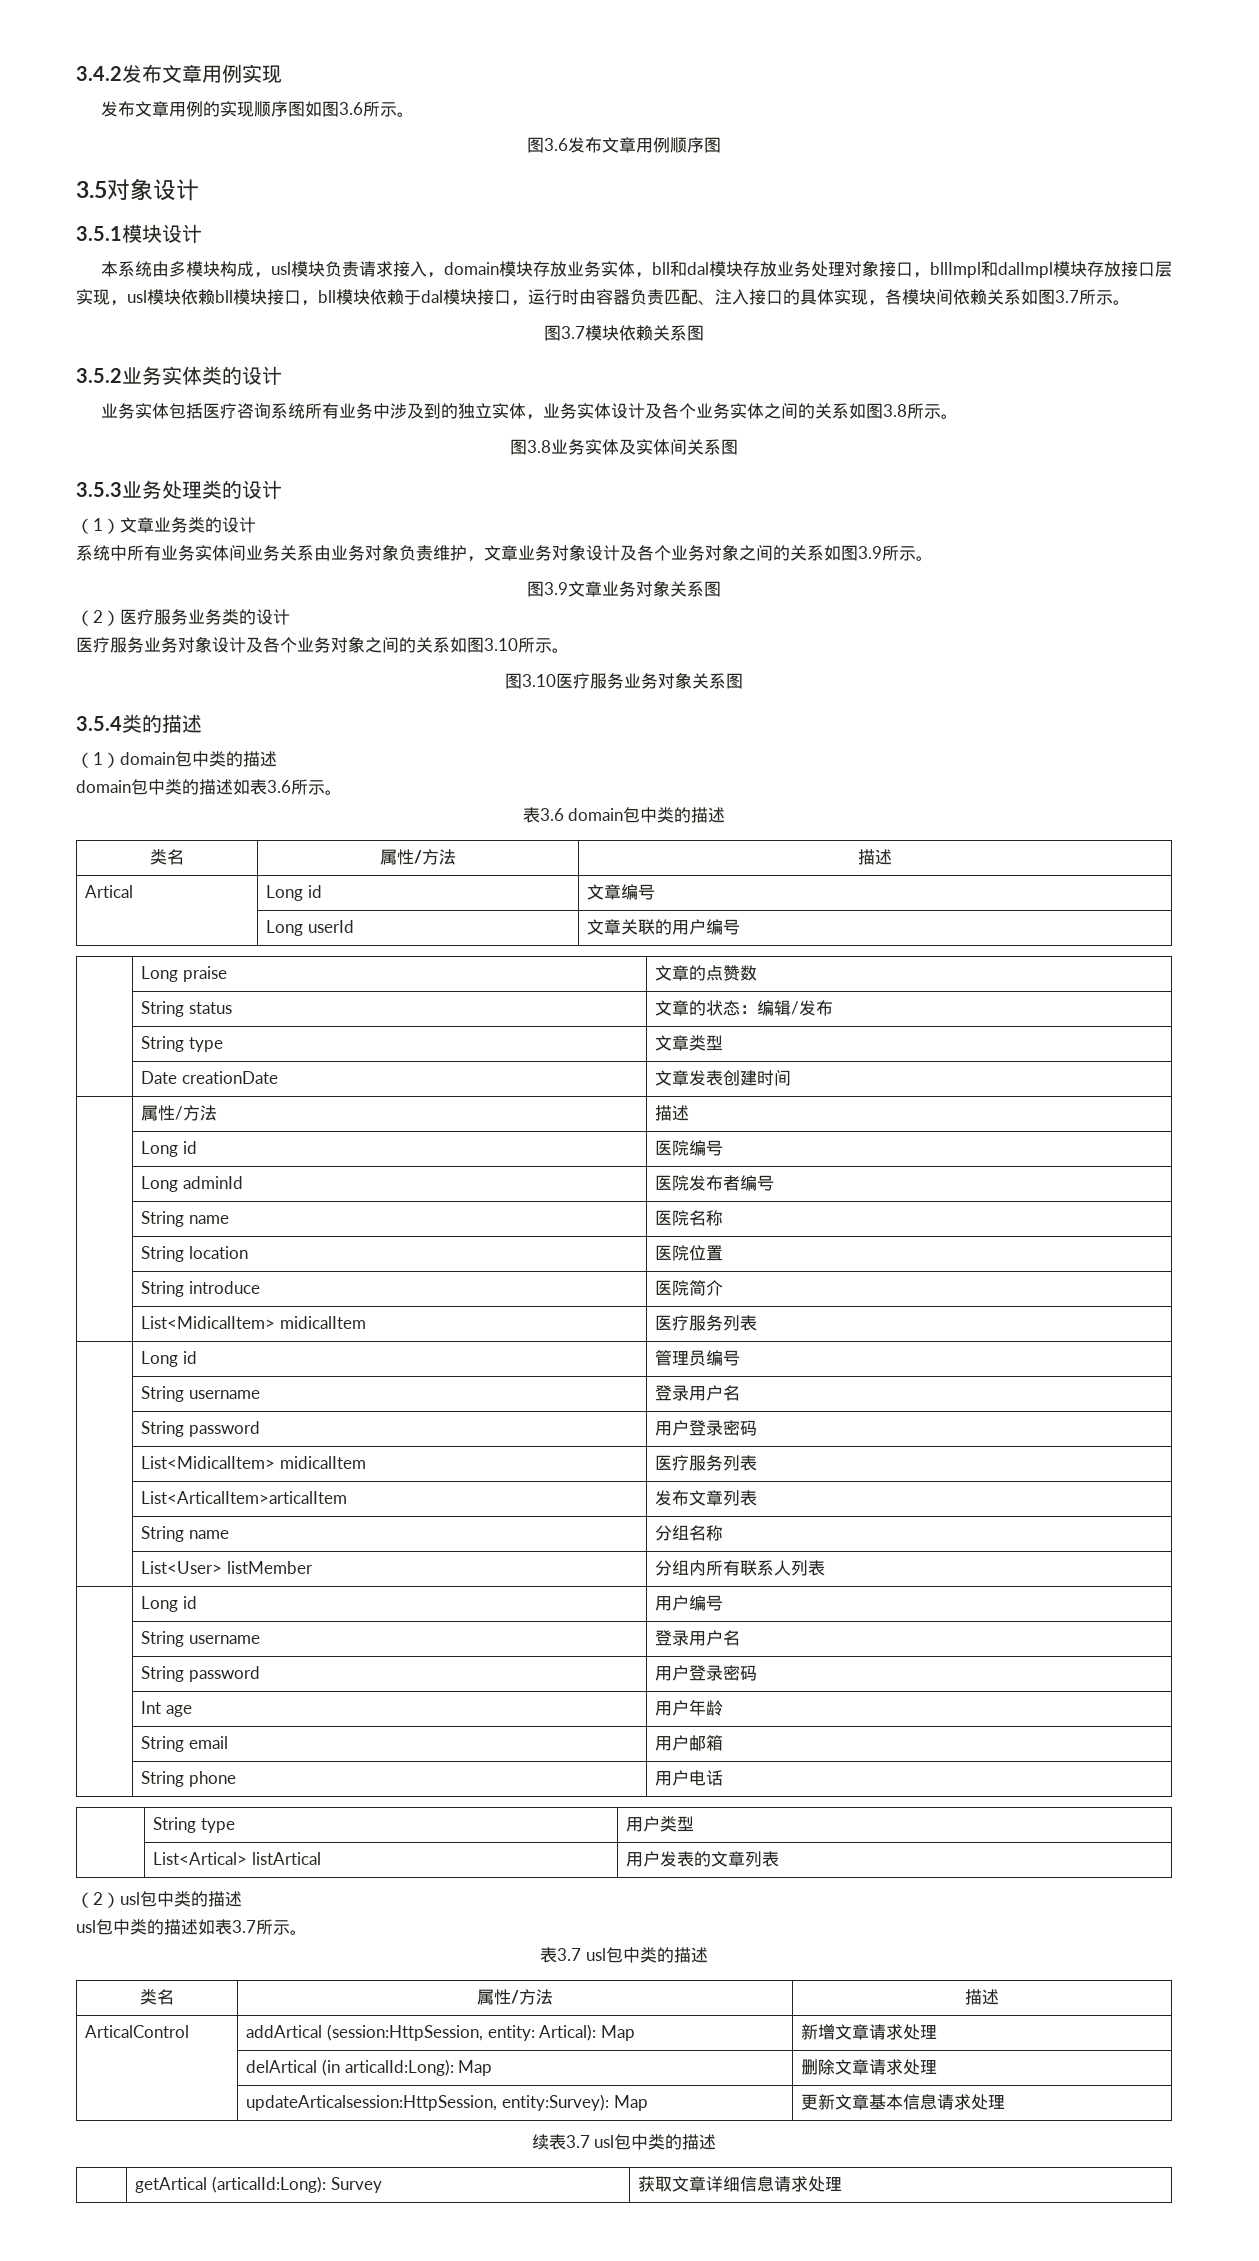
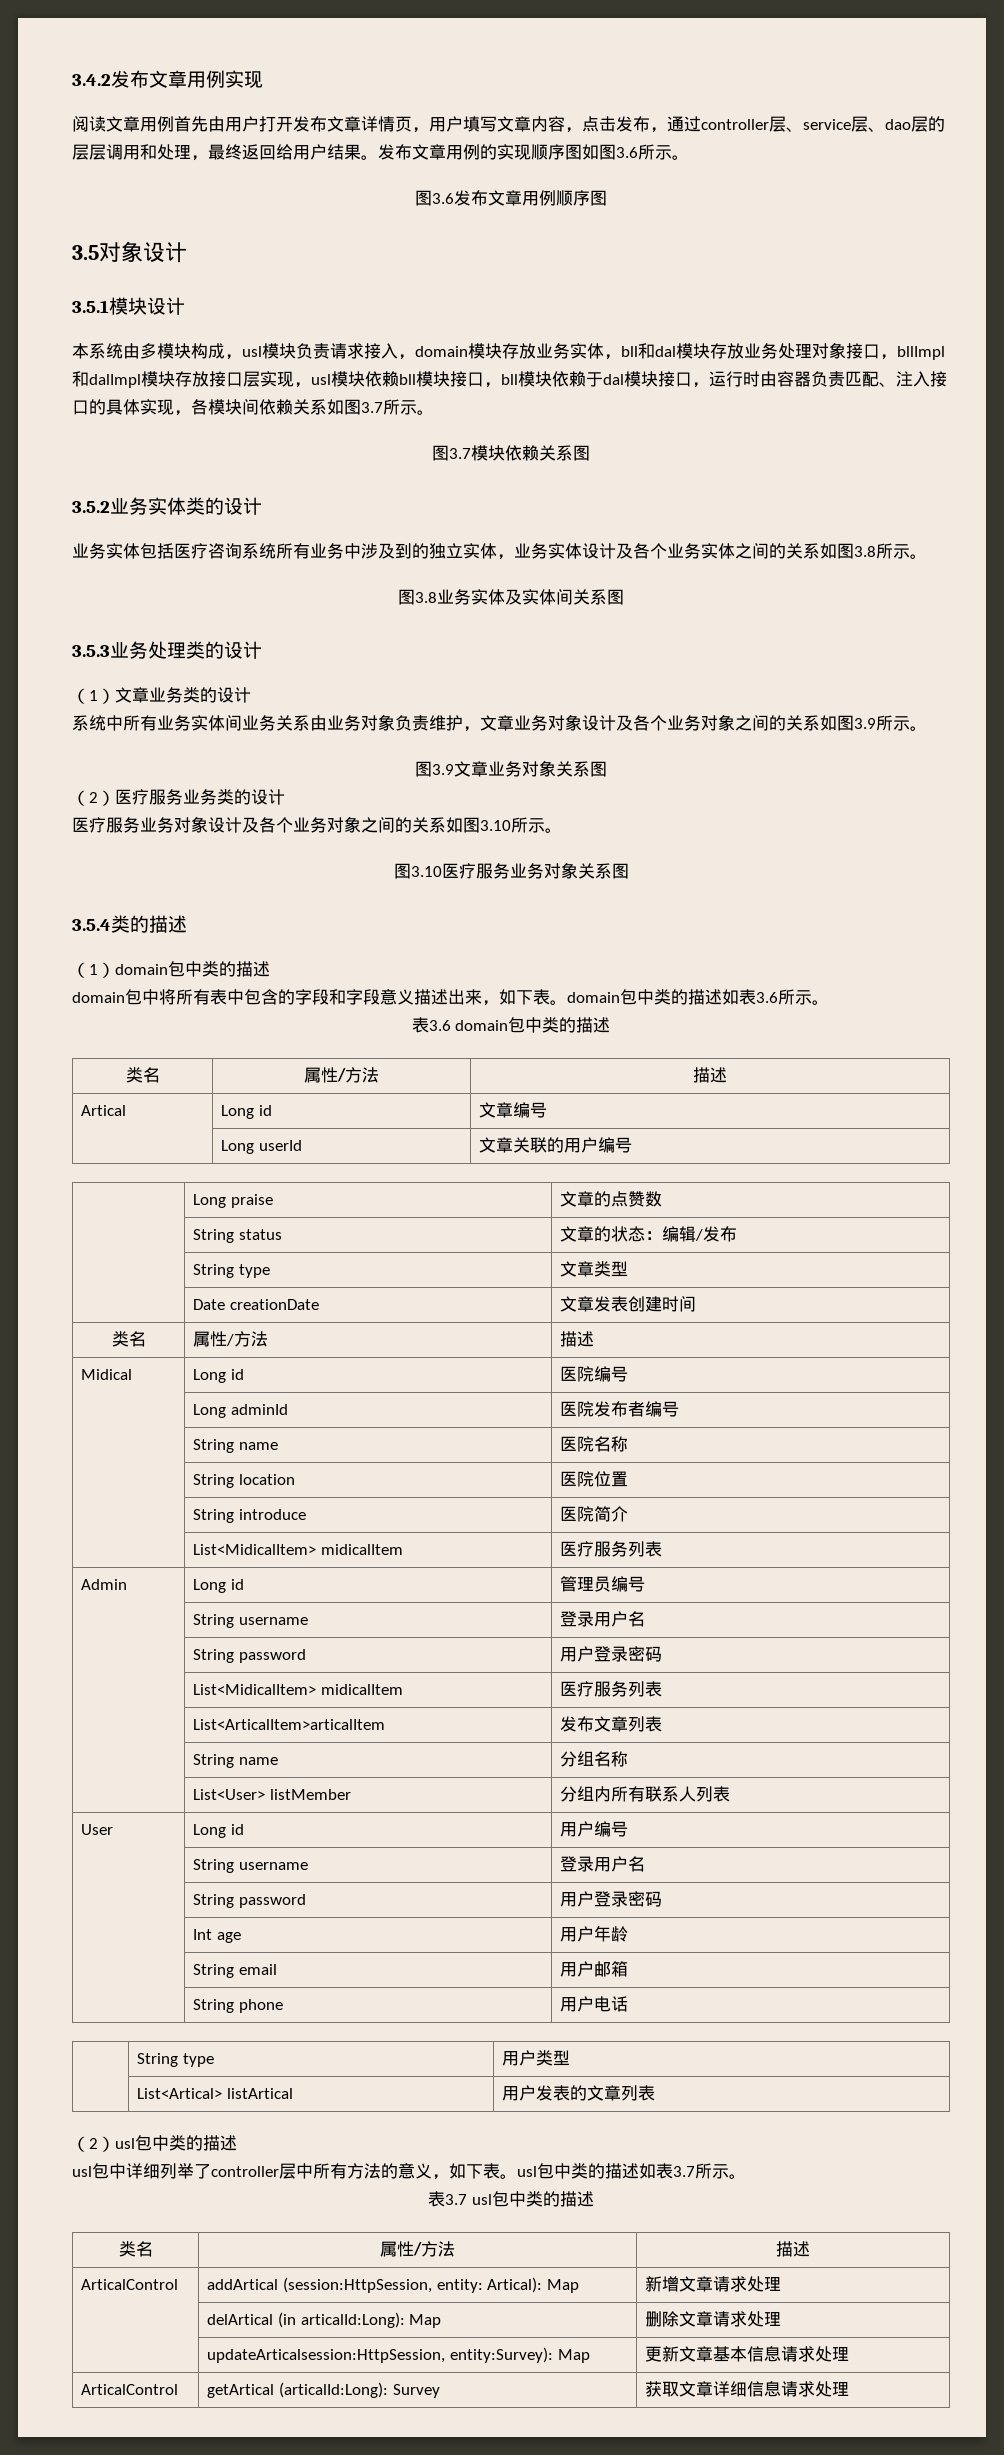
+ 阅读文章用例首先由用户打开发布文章详情页，用户填写文章内容，点击发布，通过controller层、service层、dao层的层层调用和处理，最终返回给用户结果。
- domain包中类的描述如表3.6所示。
+ domain包中将所有表中包含的字段和字段意义描述出来，如下表。domain包中类的描述如表3.6所示。
  | Date creationDate | 文章发表创建时间
- | 属性/方法 | 描述
- | Long id | 医院编号
+ 类名 | 属性/方法 | 描述
+ Midical | Long id | 医院编号
- | Long id | 管理员编号
+ Admin | Long id | 管理员编号
- | Long id | 用户编号
+ User | Long id | 用户编号
- usl包中类的描述如表3.7所示。
+ usl包中详细列举了controller层中所有方法的意义，如下表。usl包中类的描述如表3.7所示。
- 续表3.7 usl包中类的描述
- | getArtical (articalId:Long): Survey | 获取文章详细信息请求处理
+ ArticalControl | getArtical (articalId:Long): Survey | 获取文章详细信息请求处理

